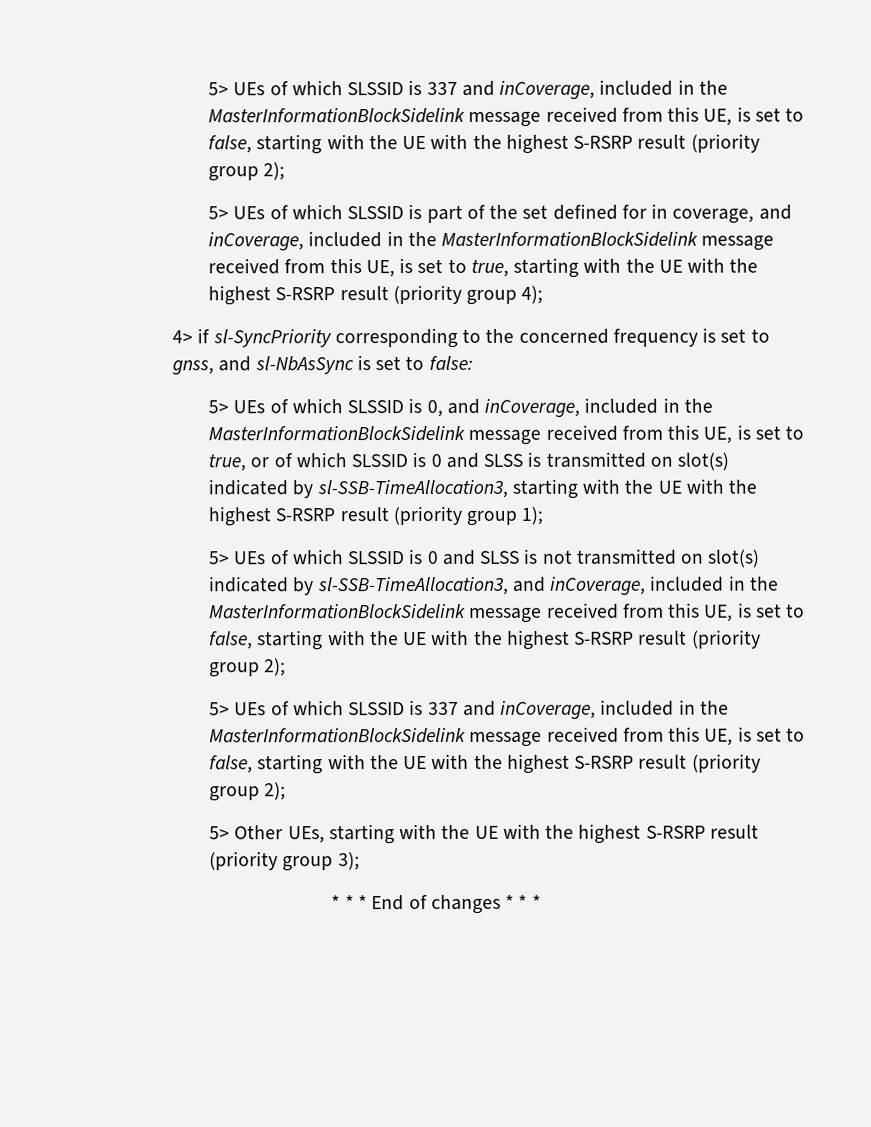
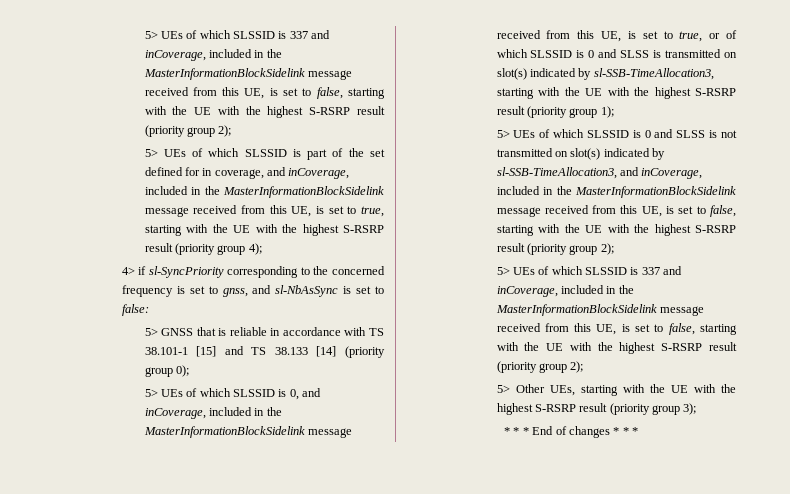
+ 5> GNSS that is reliable in accordance with TS 38.101-1 [15] and TS 38.133 [14] (priority group 0);

